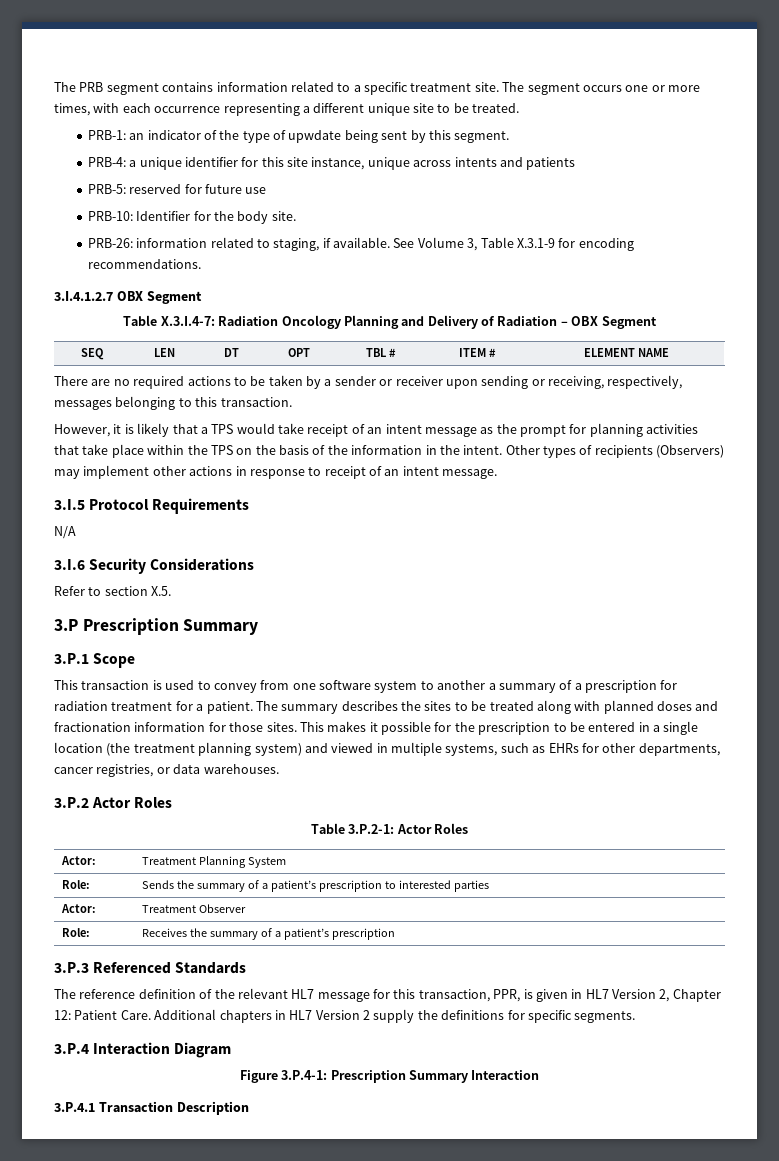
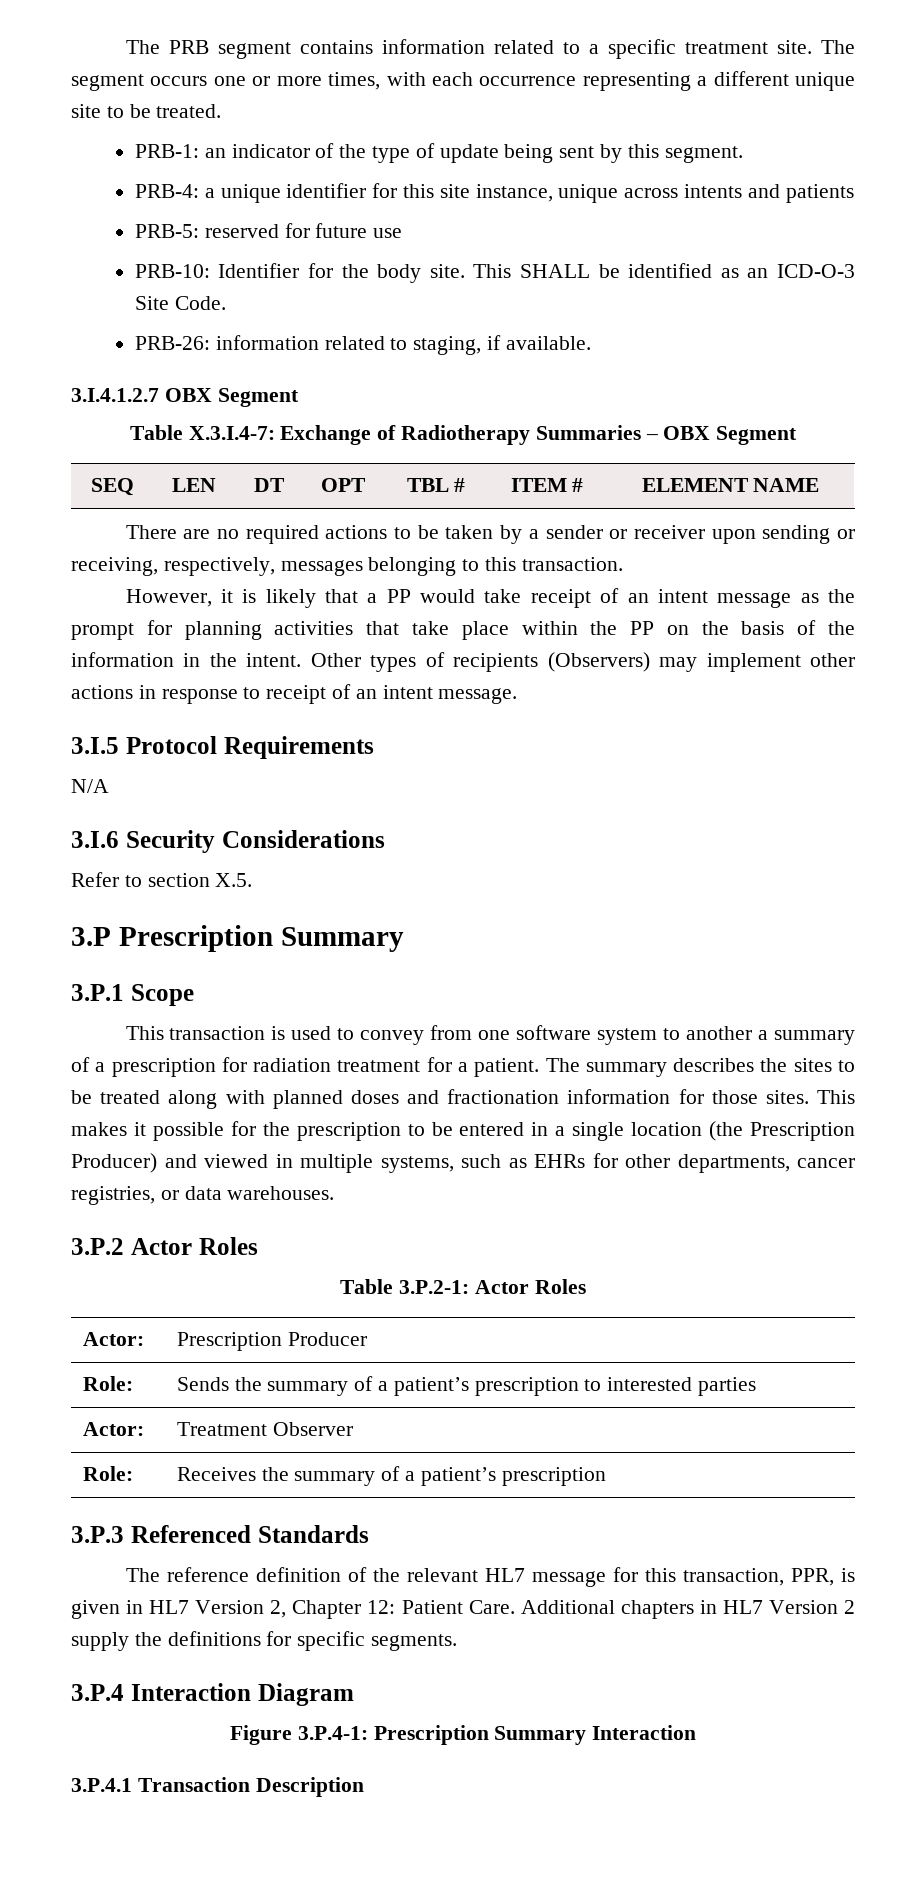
- PRB-1: an indicator of the type of upwdate being sent by this segment.
+ PRB-1: an indicator of the type of update being sent by this segment.
+ This SHALL be identified as an ICD-O-3 Site Code.
- See Volume 3, Table X.3.1-9 for encoding recommendations.
- Table X.3.I.4-7: Radiation Oncology Planning and Delivery of Radiation – OBX Segment
+ Table X.3.I.4-7: Exchange of Radiotherapy Summaries – OBX Segment
- However, it is likely that a TPS would take receipt of an intent message as the prompt for planning activities that take place within the TPS on the basis of the information in the intent.
+ However, it is likely that a PP would take receipt of an intent message as the prompt for planning activities that take place within the PP on the basis of the information in the intent.
- This makes it possible for the prescription to be entered in a single location (the treatment planning system) and viewed in multiple systems, such as EHRs for other departments, cancer registries, or data warehouses.
+ This makes it possible for the prescription to be entered in a single location (the Prescription Producer) and viewed in multiple systems, such as EHRs for other departments, cancer registries, or data warehouses.
- Actor: | Treatment Planning System
+ Actor: | Prescription Producer

